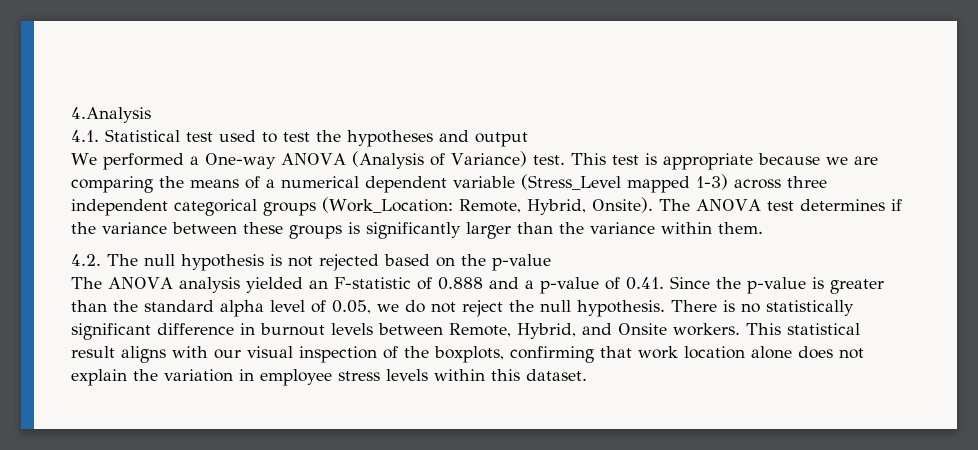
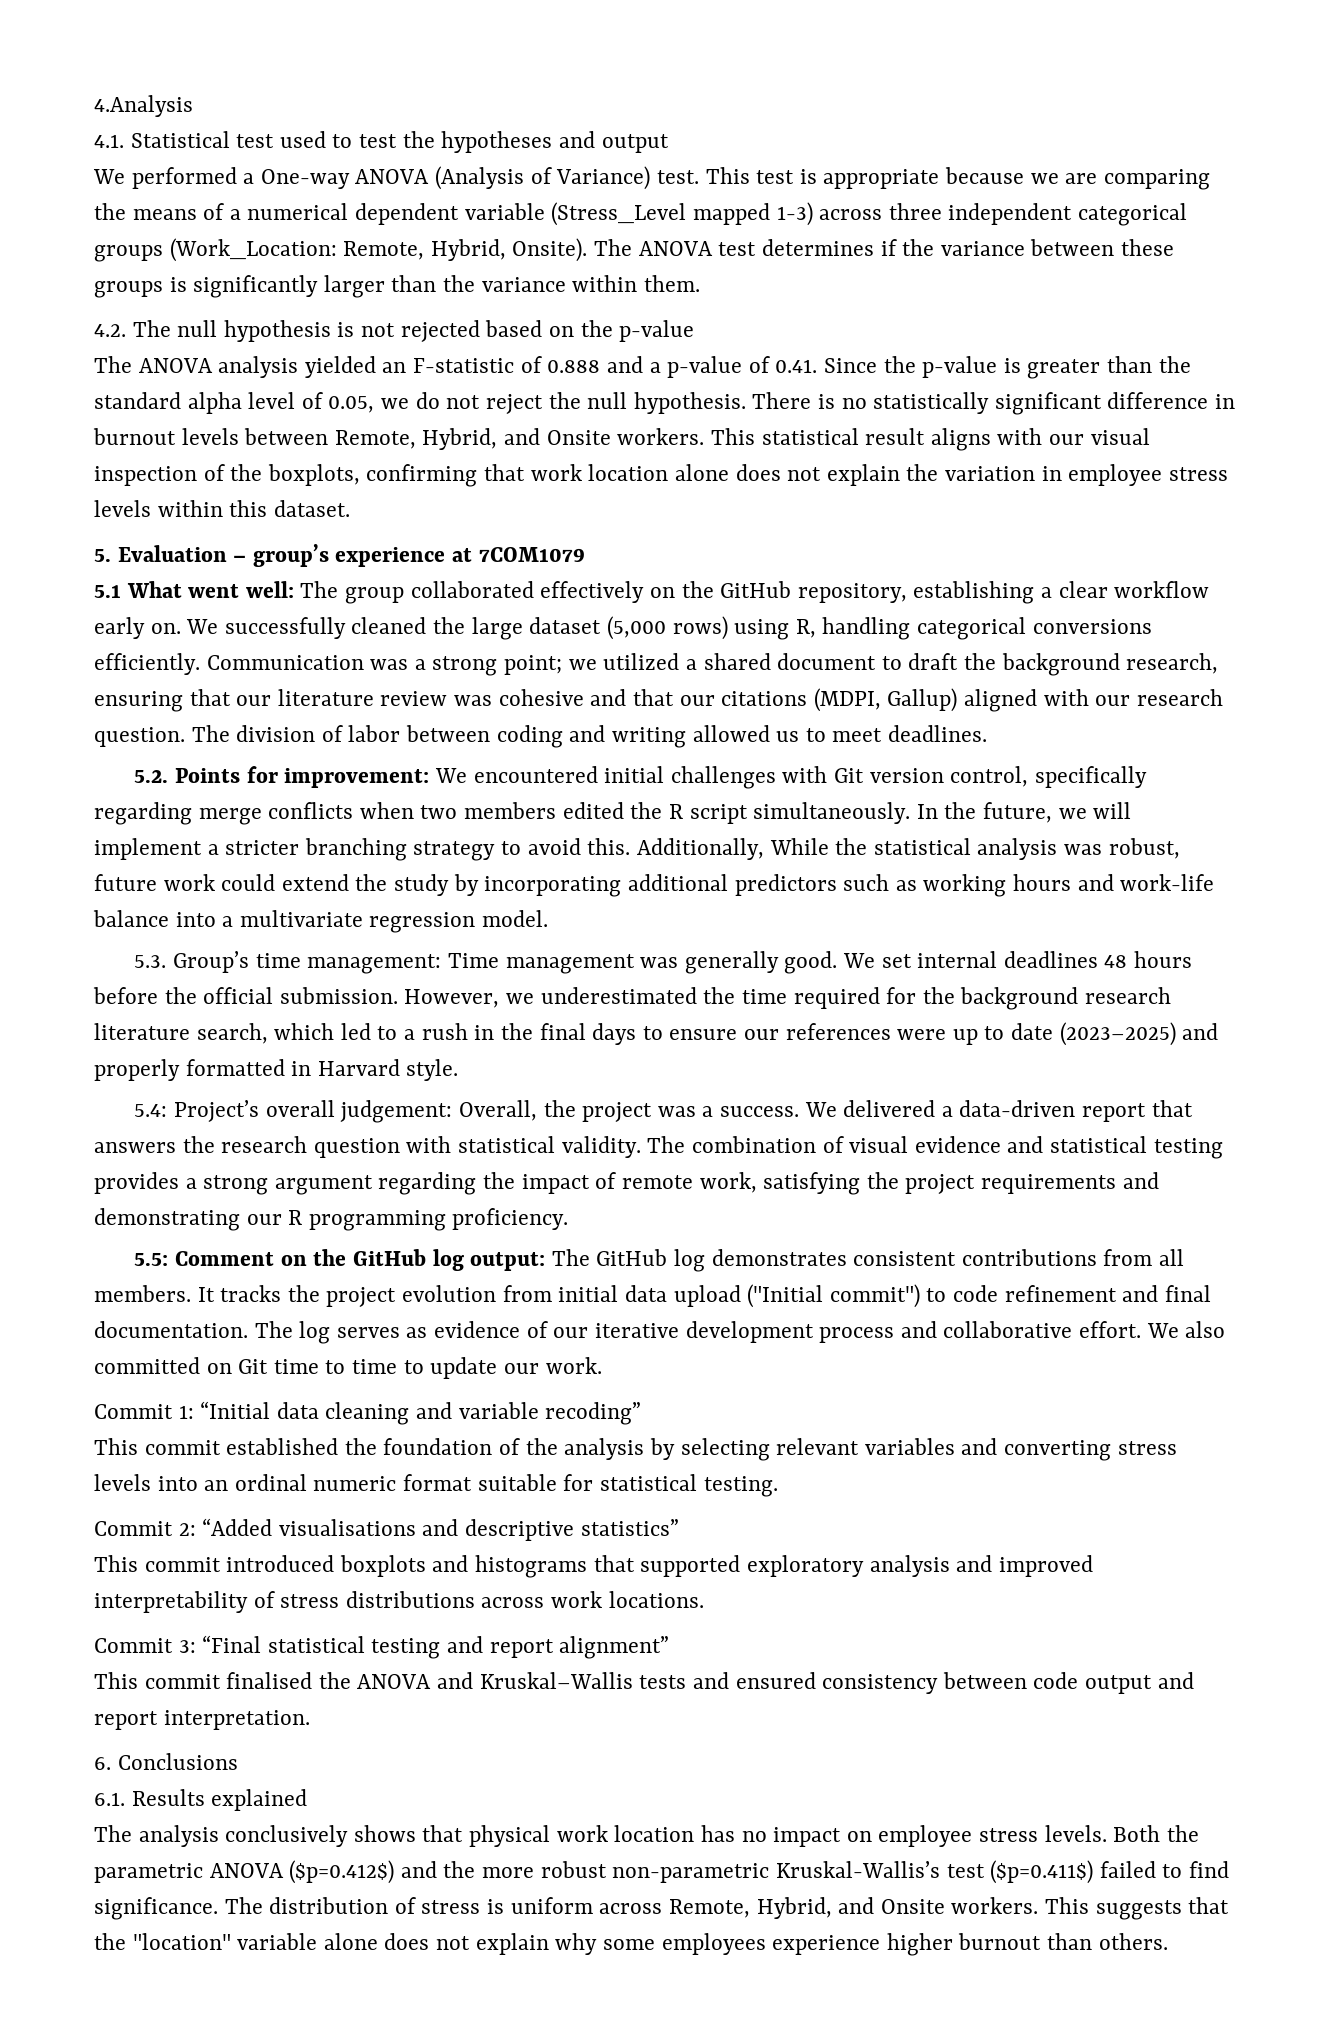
+ 5. Evaluation – group’s experience at 7COM1079
+ 5.1 What went well: The group collaborated effectively on the GitHub repository, establishing a clear workflow early on. We successfully cleaned the large dataset (5,000 rows) using R, handling categorical conversions efficiently. Communication was a strong point; we utilized a shared document to draft the background research, ensuring that our literature review was cohesive and that our citations (MDPI, Gallup) aligned with our research question. The division of labor between coding and writing allowed us to meet deadlines.
+ 5.2. Points for improvement: We encountered initial challenges with Git version control, specifically regarding merge conflicts when two members edited the R script simultaneously. In the future, we will implement a stricter branching strategy to avoid this. Additionally, While the statistical analysis was robust, future work could extend the study by incorporating additional predictors such as working hours and work-life balance into a multivariate regression model.
+ 5.3. Group’s time management: Time management was generally good. We set internal deadlines 48 hours before the official submission. However, we underestimated the time required for the background research literature search, which led to a rush in the final days to ensure our references were up to date (2023–2025) and properly formatted in Harvard style.
+ 5.4: Project’s overall judgement: Overall, the project was a success. We delivered a data-driven report that answers the research question with statistical validity. The combination of visual evidence and statistical testing provides a strong argument regarding the impact of remote work, satisfying the project requirements and demonstrating our R programming proficiency.
+ 5.5: Comment on the GitHub log output: The GitHub log demonstrates consistent contributions from all members. It tracks the project evolution from initial data upload ("Initial commit") to code refinement and final documentation. The log serves as evidence of our iterative development process and collaborative effort. We also committed on Git time to time to update our work.
+ Commit 1: “Initial data cleaning and variable recoding”
+ This commit established the foundation of the analysis by selecting relevant variables and converting stress levels into an ordinal numeric format suitable for statistical testing.
+ Commit 2: “Added visualisations and descriptive statistics”
+ This commit introduced boxplots and histograms that supported exploratory analysis and improved interpretability of stress distributions across work locations.
+ Commit 3: “Final statistical testing and report alignment”
+ This commit finalised the ANOVA and Kruskal–Wallis tests and ensured consistency between code output and report interpretation.
+ 6. Conclusions
+ 6.1. Results explained
+ The analysis conclusively shows that physical work location has no impact on employee stress levels. Both the parametric ANOVA ($p=0.412$) and the more robust non-parametric Kruskal-Wallis’s test ($p=0.411$) failed to find significance. The distribution of stress is uniform across Remote, Hybrid, and Onsite workers. This suggests that the "location" variable alone does not explain why some employees experience higher burnout than others.

